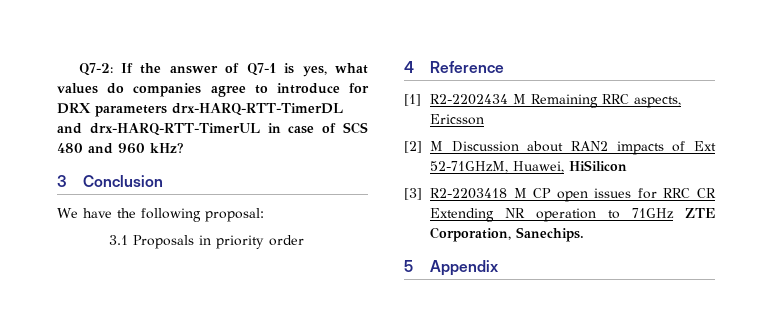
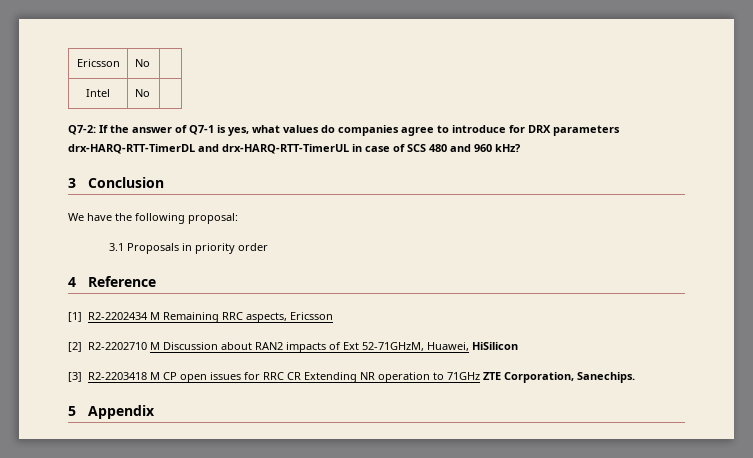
+ Ericsson | No |
+ Intel | No |
- [2] M Discussion about RAN2 impacts of Ext 52-71GHzM, Huawei, HiSilicon
+ [2] R2-2202710 M Discussion about RAN2 impacts of Ext 52-71GHzM, Huawei, HiSilicon

